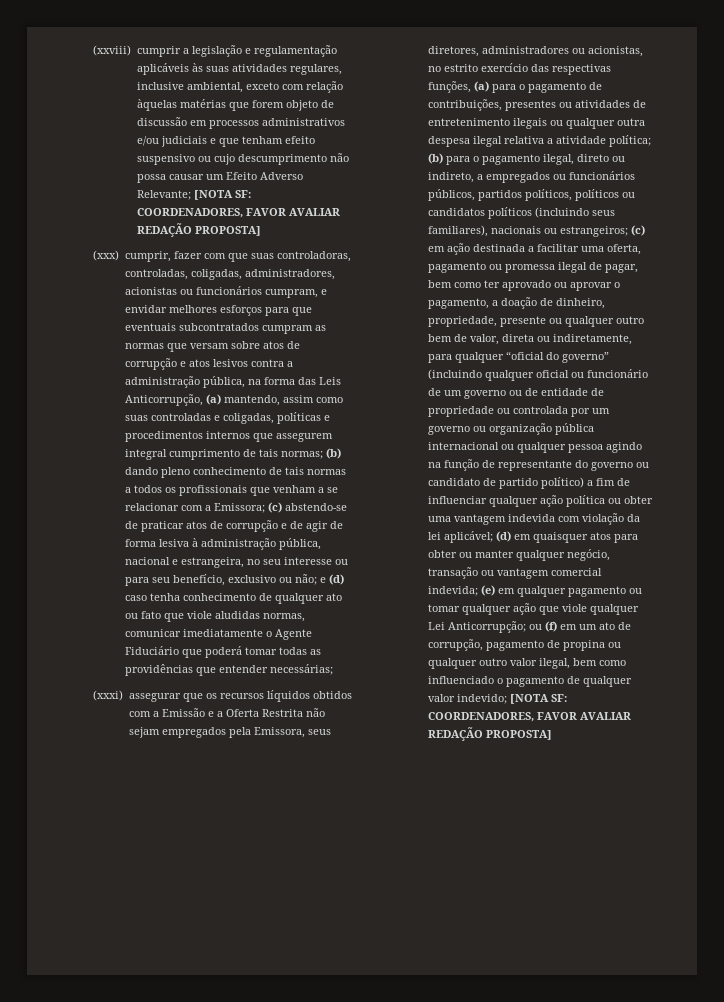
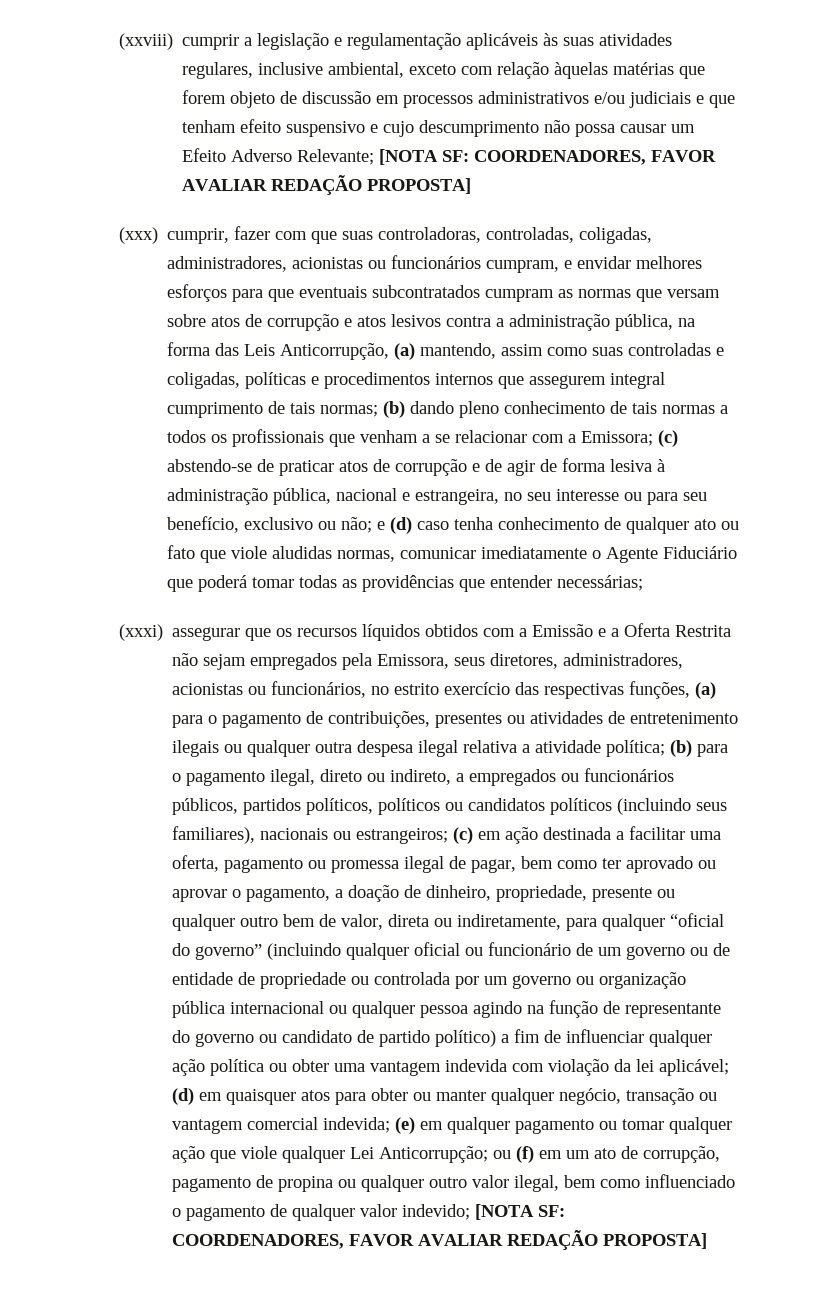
- (xxviii) cumprir a legislação e regulamentação aplicáveis às suas atividades regulares, inclusive ambiental, exceto com relação àquelas matérias que forem objeto de discussão em processos administrativos e/ou judiciais e que tenham efeito suspensivo ou cujo descumprimento não possa causar um Efeito Adverso Relevante; [NOTA SF: COORDENADORES, FAVOR AVALIAR REDAÇÃO PROPOSTA]
+ (xxviii) cumprir a legislação e regulamentação aplicáveis às suas atividades regulares, inclusive ambiental, exceto com relação àquelas matérias que forem objeto de discussão em processos administrativos e/ou judiciais e que tenham efeito suspensivo e cujo descumprimento não possa causar um Efeito Adverso Relevante; [NOTA SF: COORDENADORES, FAVOR AVALIAR REDAÇÃO PROPOSTA]
- (xxxi) assegurar que os recursos líquidos obtidos com a Emissão e a Oferta Restrita não sejam empregados pela Emissora, seus diretores, administradores ou acionistas, no estrito exercício das respectivas funções, (a) para o pagamento de contribuições, presentes ou atividades de entretenimento ilegais ou qualquer outra despesa ilegal relativa a atividade política;
+ (xxxi) assegurar que os recursos líquidos obtidos com a Emissão e a Oferta Restrita não sejam empregados pela Emissora, seus diretores, administradores, acionistas ou funcionários, no estrito exercício das respectivas funções, (a) para o pagamento de contribuições, presentes ou atividades de entretenimento ilegais ou qualquer outra despesa ilegal relativa a atividade política;

